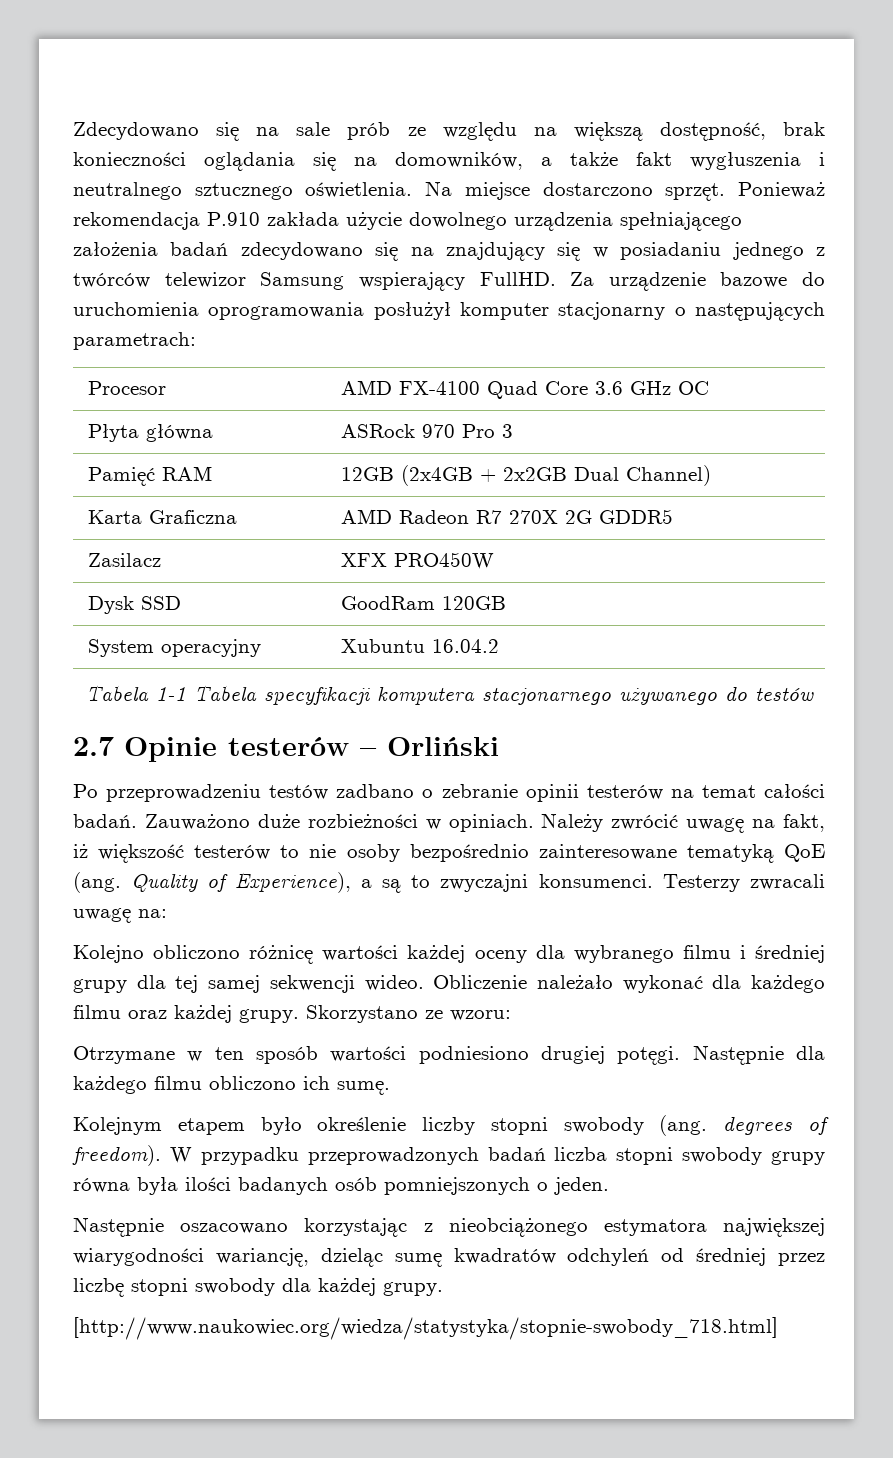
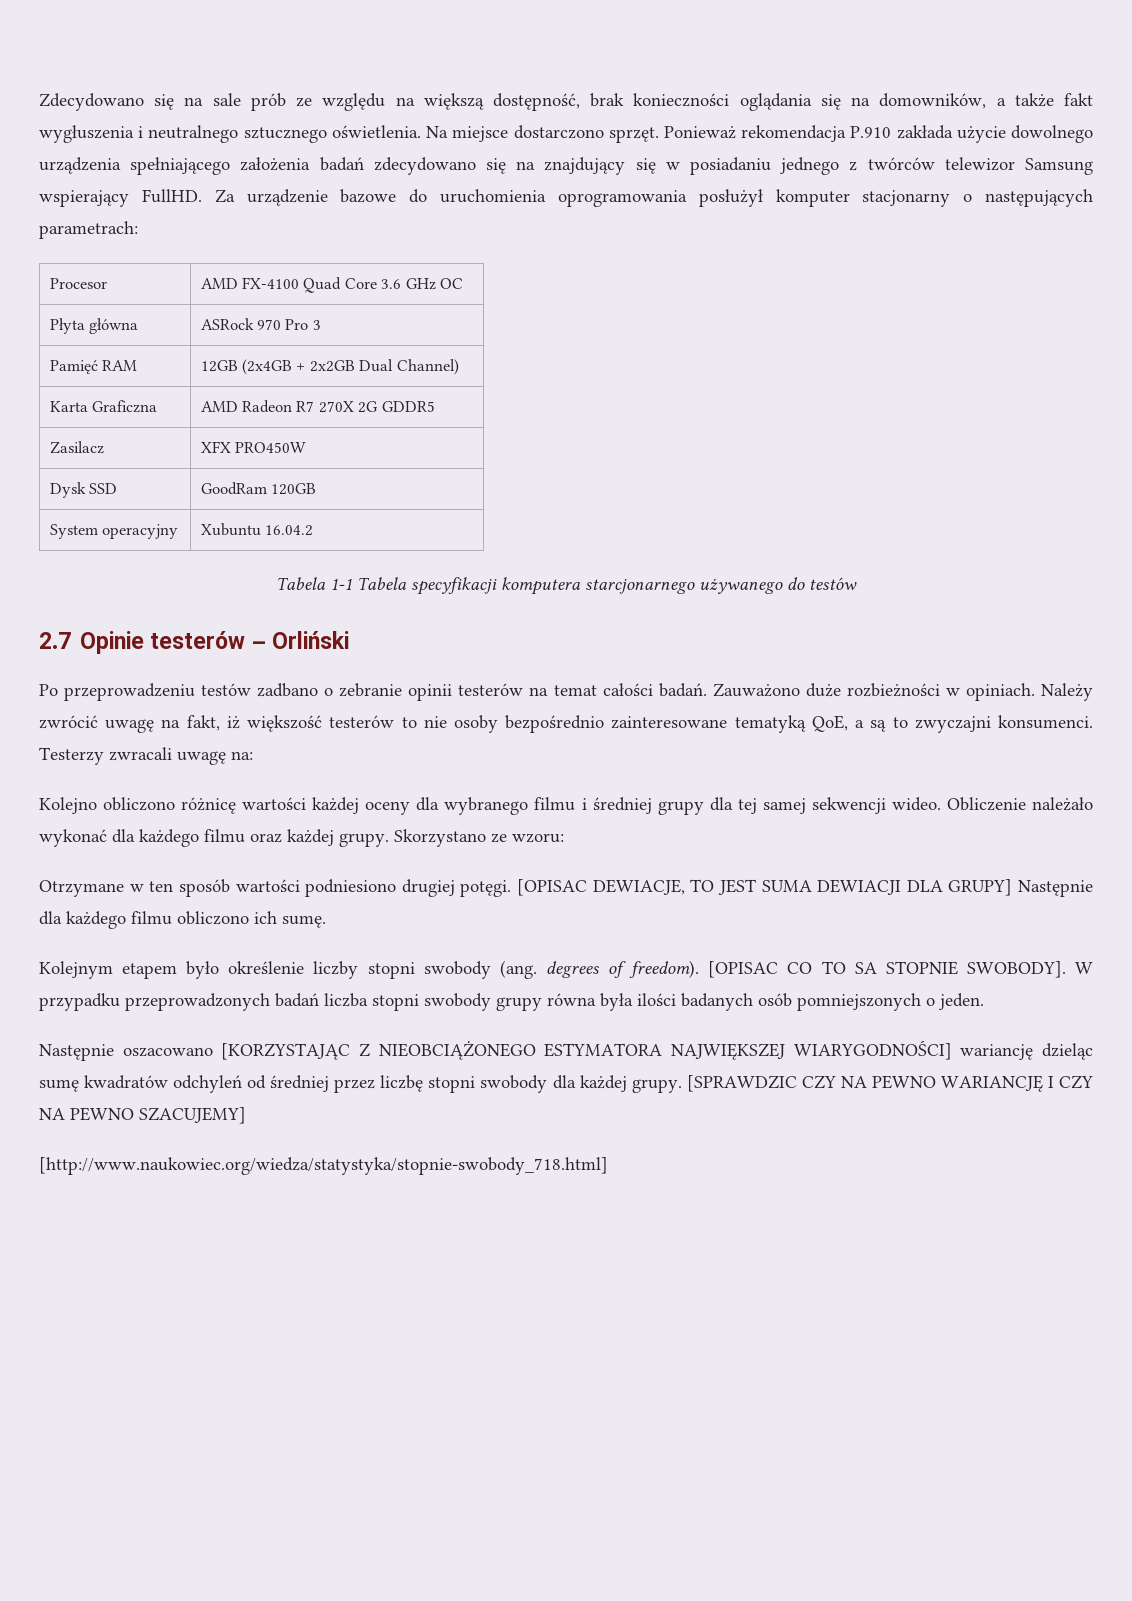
- Tabela 1-1 Tabela specyfikacji komputera stacjonarnego używanego do testów
+ Tabela 1-1 Tabela specyfikacji komputera starcjonarnego używanego do testów
- Należy zwrócić uwagę na fakt, iż większość testerów to nie osoby bezpośrednio zainteresowane tematyką QoE (ang. Quality of Experience), a są to zwyczajni konsumenci.
+ Należy zwrócić uwagę na fakt, iż większość testerów to nie osoby bezpośrednio zainteresowane tematyką QoE, a są to zwyczajni konsumenci.
- Następnie dla każdego filmu obliczono ich sumę.
+ [OPISAC DEWIACJE, TO JEST SUMA DEWIACJI DLA GRUPY] Następnie dla każdego filmu obliczono ich sumę.
+ [OPISAC CO TO SA STOPNIE SWOBODY].
- Następnie oszacowano korzystając z nieobciążonego estymatora największej wiarygodności wariancję, dzieląc sumę kwadratów odchyleń od średniej przez liczbę stopni swobody dla każdej grupy.
+ Następnie oszacowano [KORZYSTAJĄC Z NIEOBCIĄŻONEGO ESTYMATORA NAJWIĘKSZEJ WIARYGODNOŚCI] wariancję dzieląc sumę kwadratów odchyleń od średniej przez liczbę stopni swobody dla każdej grupy. [SPRAWDZIC CZY NA PEWNO WARIANCJĘ I CZY NA PEWNO SZACUJEMY]

